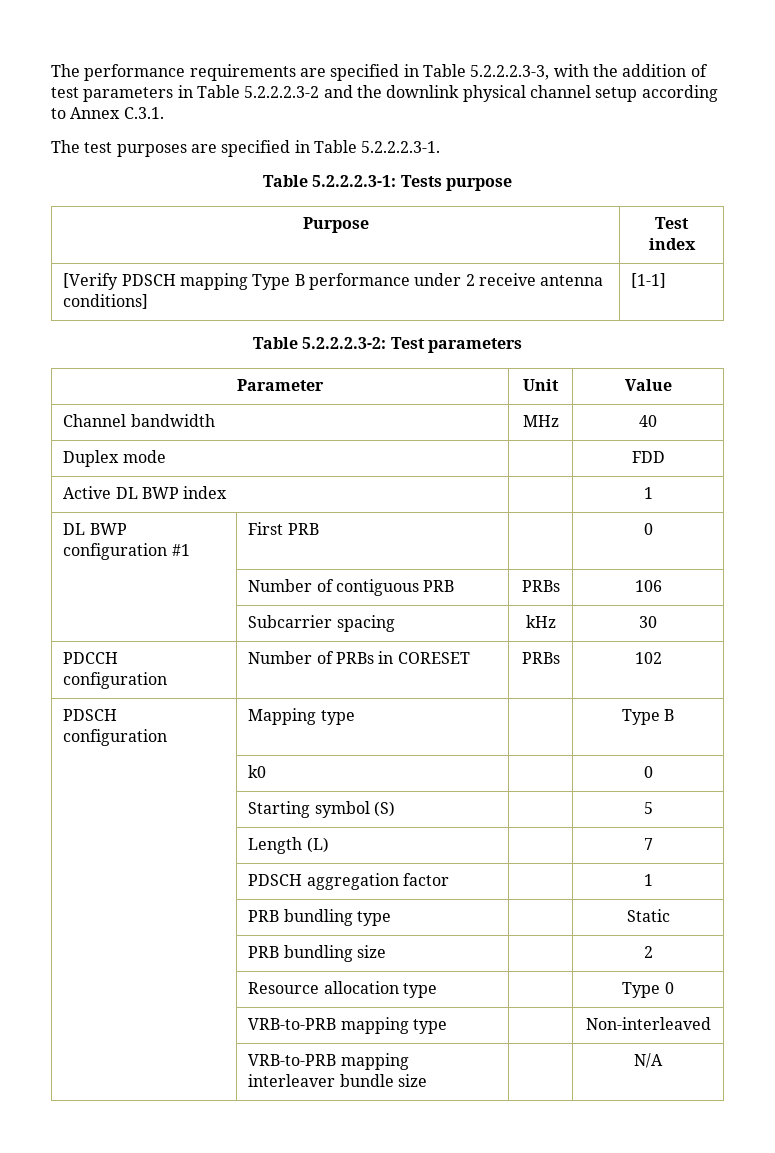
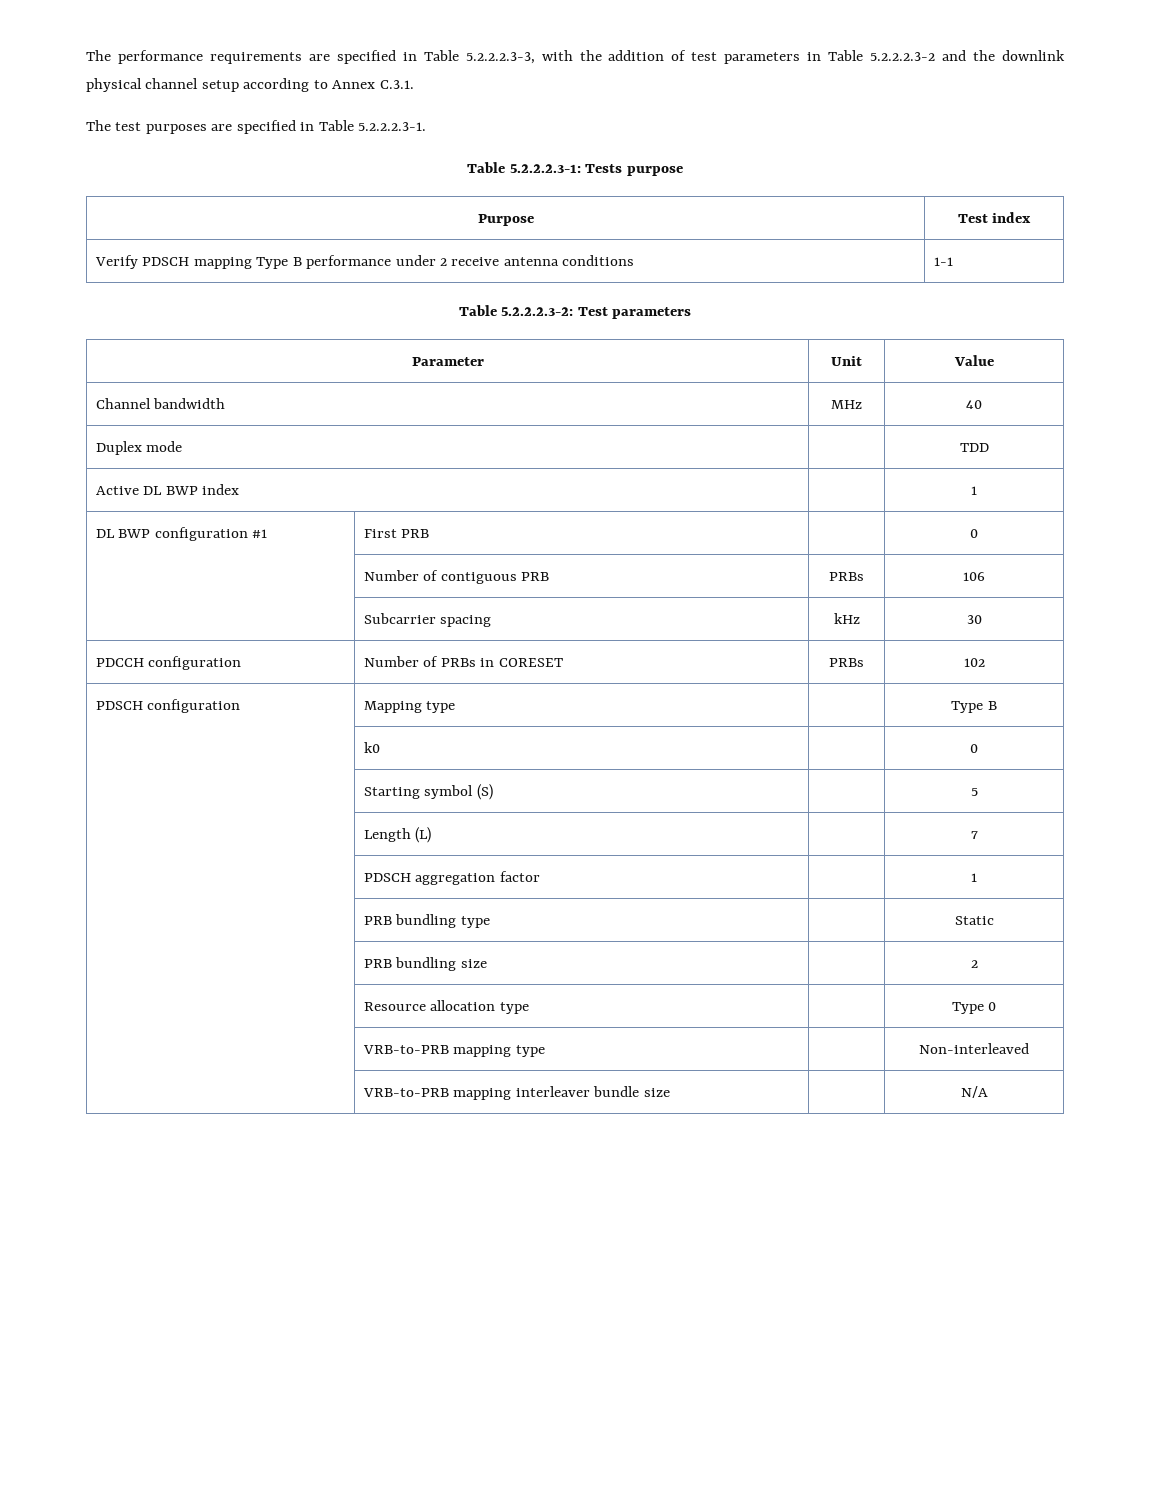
- [Verify PDSCH mapping Type B performance under 2 receive antenna conditions] | [1-1]
+ Verify PDSCH mapping Type B performance under 2 receive antenna conditions | 1-1
- Duplex mode | | FDD
+ Duplex mode | | TDD

